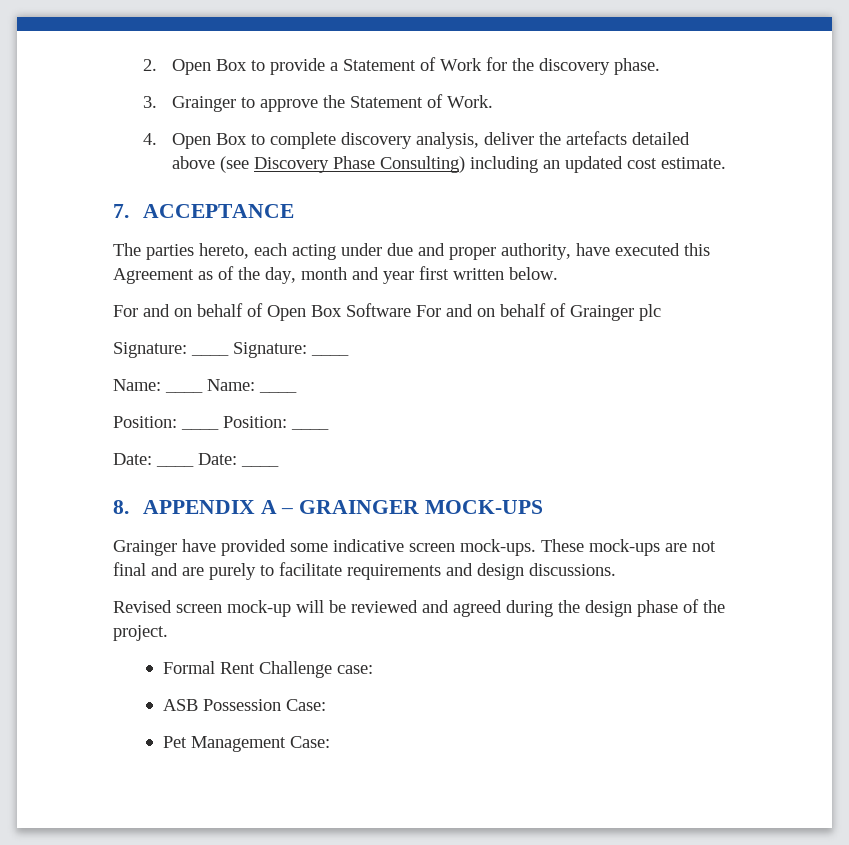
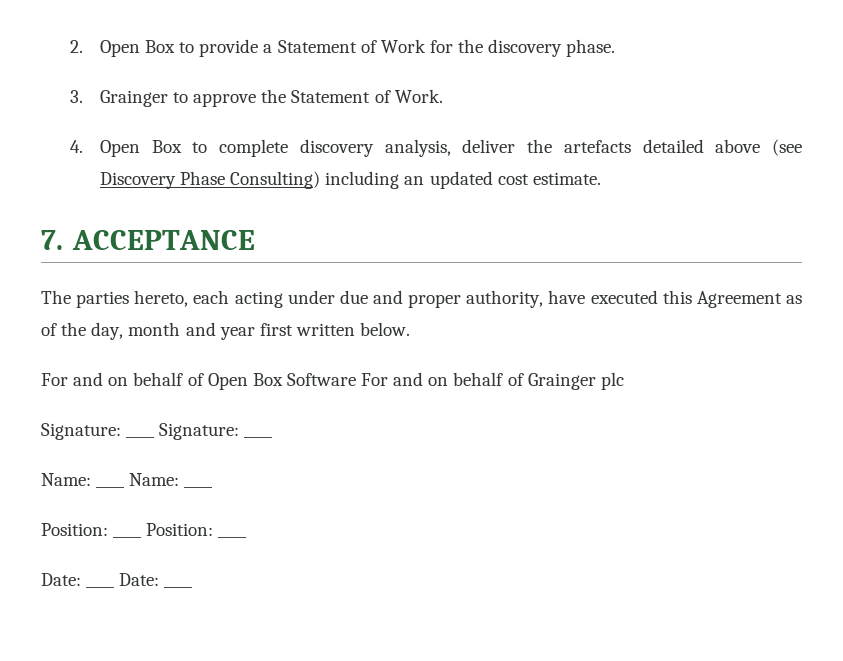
- 8. APPENDIX A – GRAINGER MOCK-UPS
- Grainger have provided some indicative screen mock-ups. These mock-ups are not final and are purely to facilitate requirements and design discussions.
- Revised screen mock-up will be reviewed and agreed during the design phase of the project.
- Formal Rent Challenge case:
- ASB Possession Case:
- Pet Management Case:

